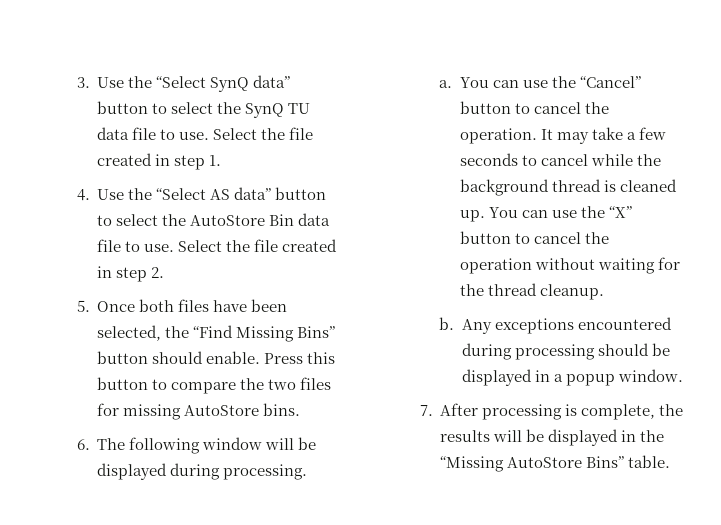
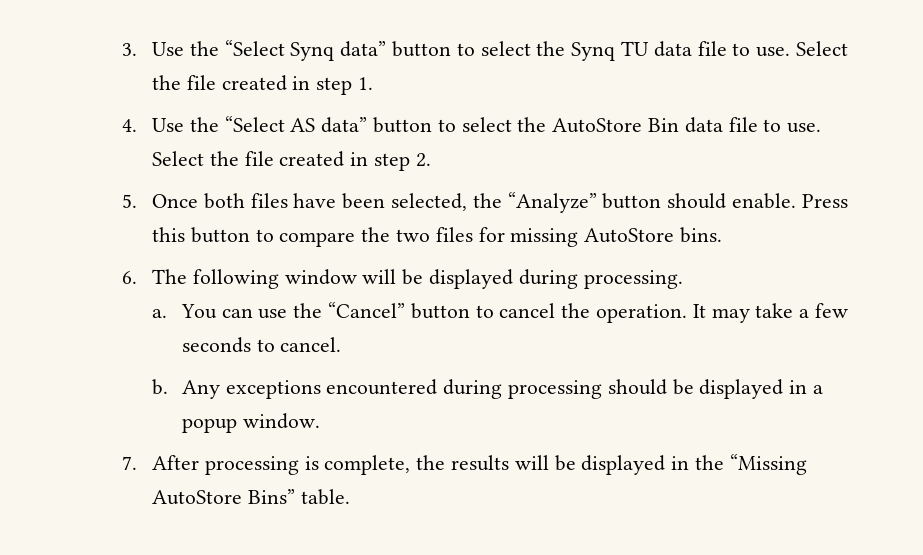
- 3. Use the “Select SynQ data” button to select the SynQ TU data file to use.
+ 3. Use the “Select Synq data” button to select the Synq TU data file to use.
- 5. Once both files have been selected, the “Find Missing Bins” button should enable.
+ 5. Once both files have been selected, the “Analyze” button should enable.
- It may take a few seconds to cancel while the background thread is cleaned up. You can use the “X” button to cancel the operation without waiting for the thread cleanup.
+ It may take a few seconds to cancel.

